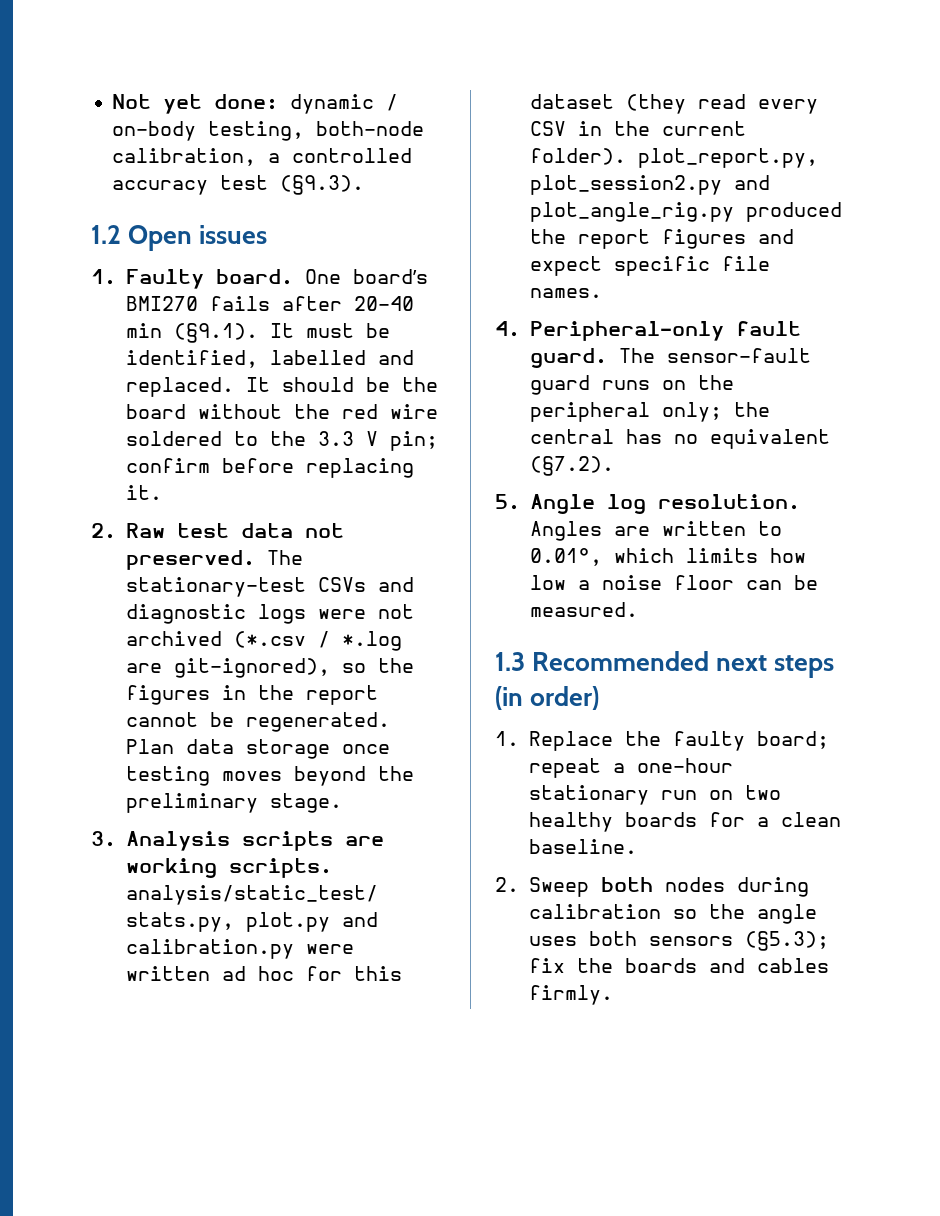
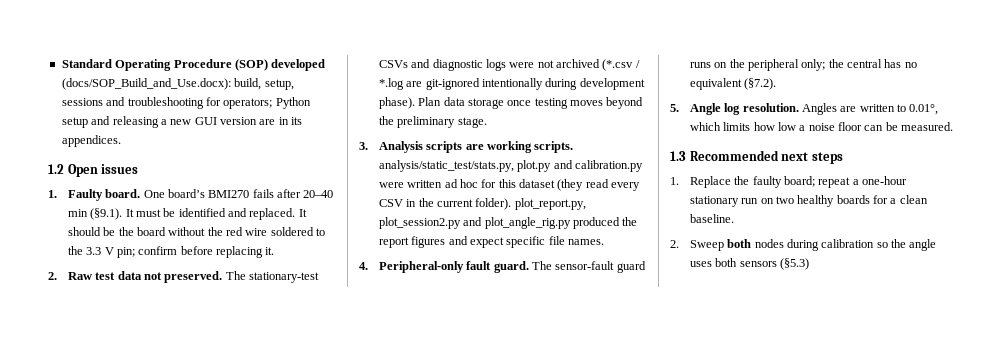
- Not yet done: dynamic / on-body testing, both-node calibration, a controlled accuracy test (§9.3).
+ Standard Operating Procedure (SOP) developed (docs/SOP_Build_and_Use.docx): build, setup, sessions and troubleshooting for operators; Python setup and releasing a new GUI version are in its appendices.
- One board’s BMI270 fails after 20–40 min (§9.1). It must be identified, labelled and replaced.
+ One board’s BMI270 fails after 20–40 min (§9.1). It must be identified and replaced.
- The stationary-test CSVs and diagnostic logs were not archived (*.csv / *.log are git-ignored), so the figures in the report cannot be regenerated.
+ The stationary-test CSVs and diagnostic logs were not archived (*.csv / *.log are git-ignored intentionally during development phase).
- 1.3 Recommended next steps (in order)
+ 1.3 Recommended next steps
- 2. Sweep both nodes during calibration so the angle uses both sensors (§5.3); fix the boards and cables firmly.
+ 2. Sweep both nodes during calibration so the angle uses both sensors (§5.3)

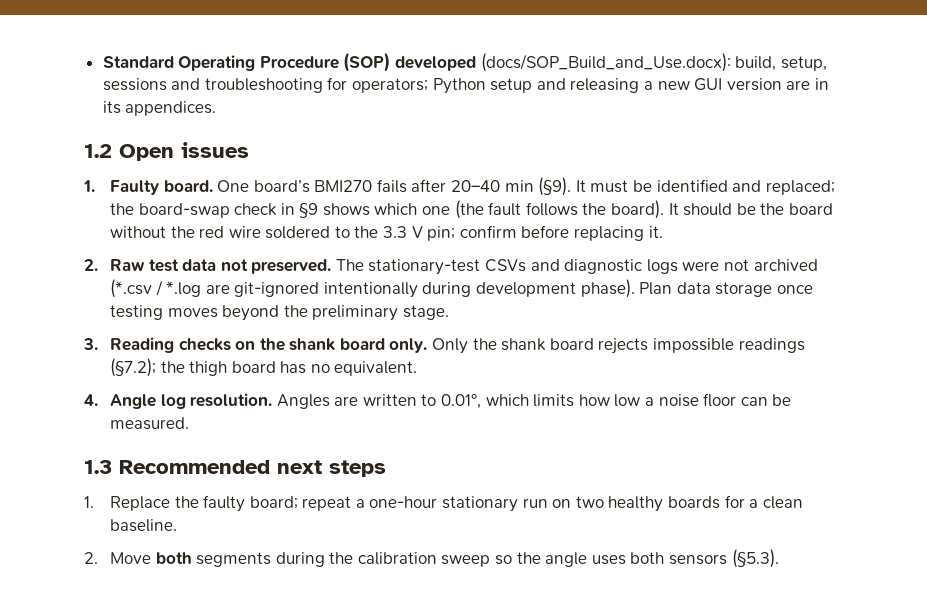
- One board’s BMI270 fails after 20–40 min (§9.1). It must be identified and replaced.
+ One board’s BMI270 fails after 20–40 min (§9). It must be identified and replaced; the board-swap check in §9 shows which one (the fault follows the board).
- 3. Analysis scripts are working scripts. analysis/static_test/stats.py, plot.py and calibration.py were written ad hoc for this dataset (they read every CSV in the current folder). plot_report.py, plot_session2.py and plot_angle_rig.py produced the report figures and expect specific file names.
- 4. Peripheral-only fault guard. The sensor-fault guard runs on the peripheral only; the central has no equivalent (§7.2).
- 5. Angle log resolution.
+ 3. Reading checks on the shank board only. Only the shank board rejects impossible readings (§7.2); the thigh board has no equivalent.
+ 4. Angle log resolution.
- 2. Sweep both nodes during calibration so the angle uses both sensors (§5.3)
+ 2. Move both segments during the calibration sweep so the angle uses both sensors (§5.3).

